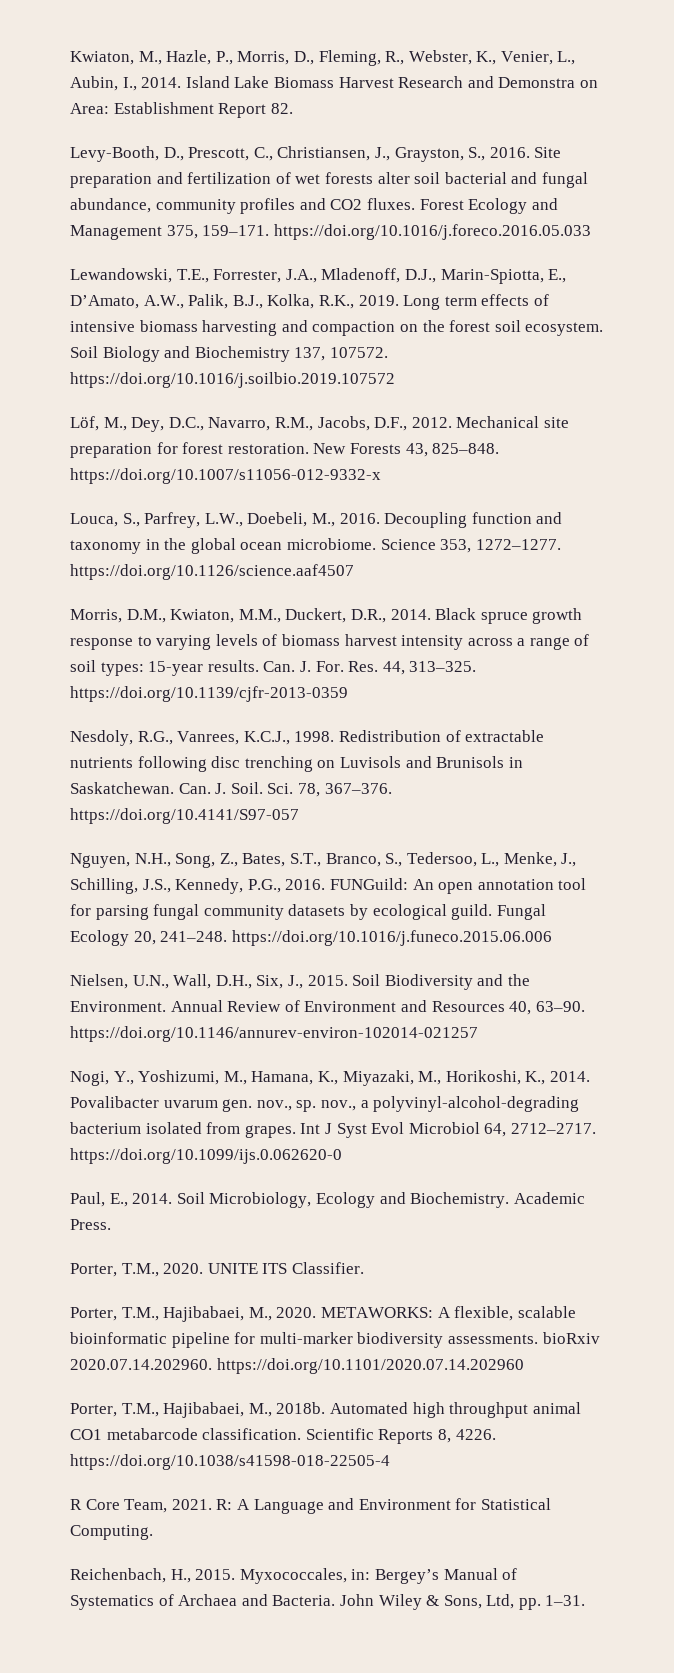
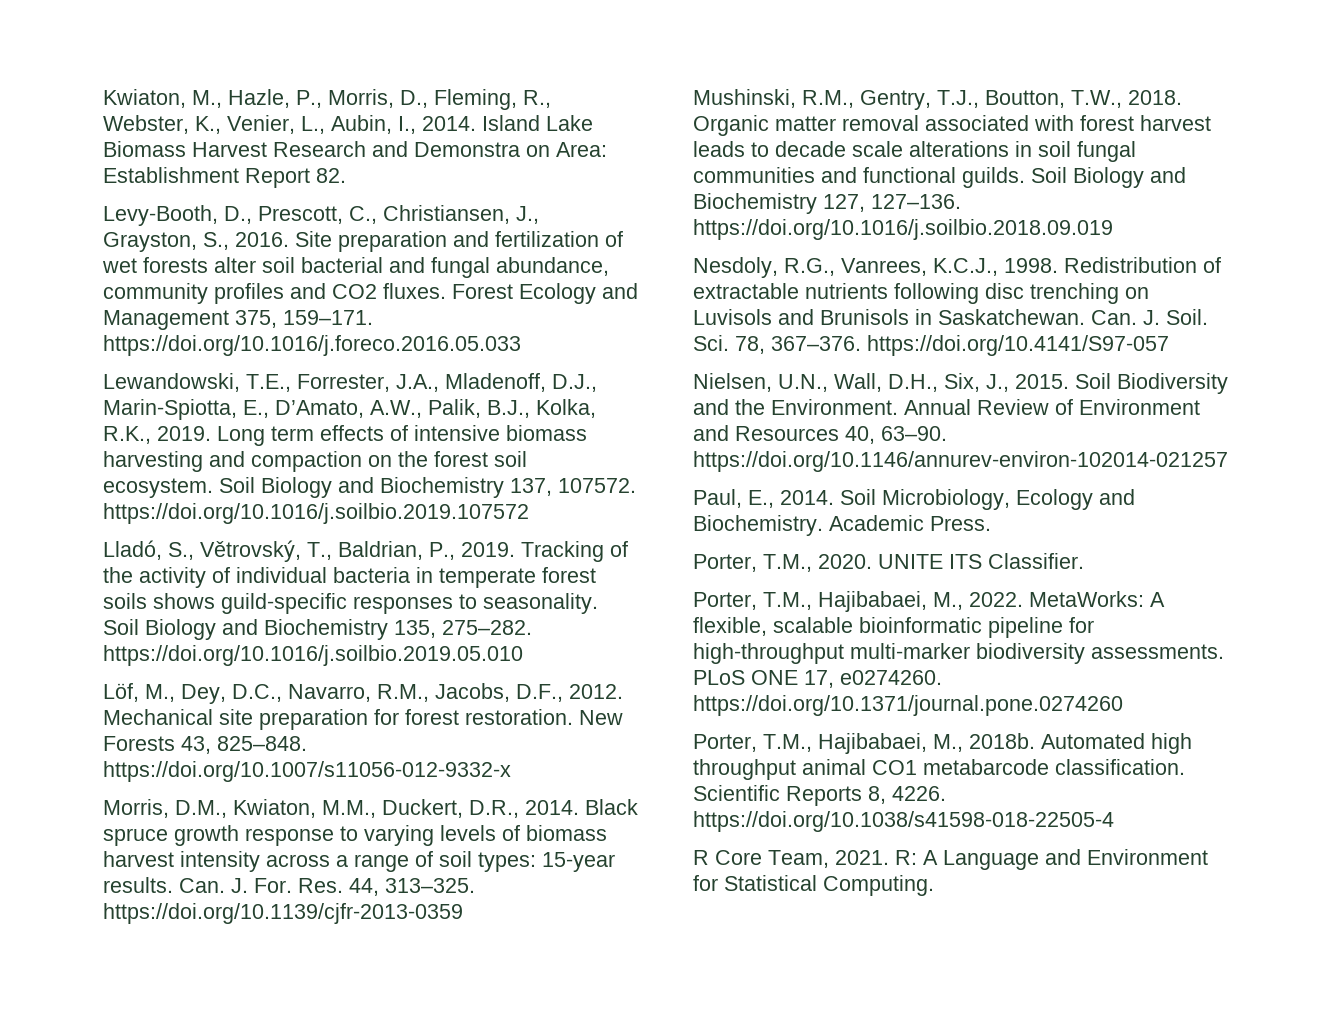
+ Lladó, S., Větrovský, T., Baldrian, P., 2019. Tracking of the activity of individual bacteria in temperate forest soils shows guild-specific responses to seasonality. Soil Biology and Biochemistry 135, 275–282. https://doi.org/10.1016/j.soilbio.2019.05.010
- Louca, S., Parfrey, L.W., Doebeli, M., 2016. Decoupling function and taxonomy in the global ocean microbiome. Science 353, 1272–1277. https://doi.org/10.1126/science.aaf4507
+ Mushinski, R.M., Gentry, T.J., Boutton, T.W., 2018. Organic matter removal associated with forest harvest leads to decade scale alterations in soil fungal communities and functional guilds. Soil Biology and Biochemistry 127, 127–136. https://doi.org/10.1016/j.soilbio.2018.09.019
- Nguyen, N.H., Song, Z., Bates, S.T., Branco, S., Tedersoo, L., Menke, J., Schilling, J.S., Kennedy, P.G., 2016. FUNGuild: An open annotation tool for parsing fungal community datasets by ecological guild. Fungal Ecology 20, 241–248. https://doi.org/10.1016/j.funeco.2015.06.006
- Nogi, Y., Yoshizumi, M., Hamana, K., Miyazaki, M., Horikoshi, K., 2014. Povalibacter uvarum gen. nov., sp. nov., a polyvinyl-alcohol-degrading bacterium isolated from grapes. Int J Syst Evol Microbiol 64, 2712–2717. https://doi.org/10.1099/ijs.0.062620-0
- Porter, T.M., Hajibabaei, M., 2020. METAWORKS: A flexible, scalable bioinformatic pipeline for multi-marker biodiversity assessments. bioRxiv 2020.07.14.202960. https://doi.org/10.1101/2020.07.14.202960
+ Porter, T.M., Hajibabaei, M., 2022. MetaWorks: A flexible, scalable bioinformatic pipeline for high-throughput multi-marker biodiversity assessments. PLoS ONE 17, e0274260. https://doi.org/10.1371/journal.pone.0274260
- Reichenbach, H., 2015. Myxococcales, in: Bergey’s Manual of Systematics of Archaea and Bacteria. John Wiley & Sons, Ltd, pp. 1–31.

